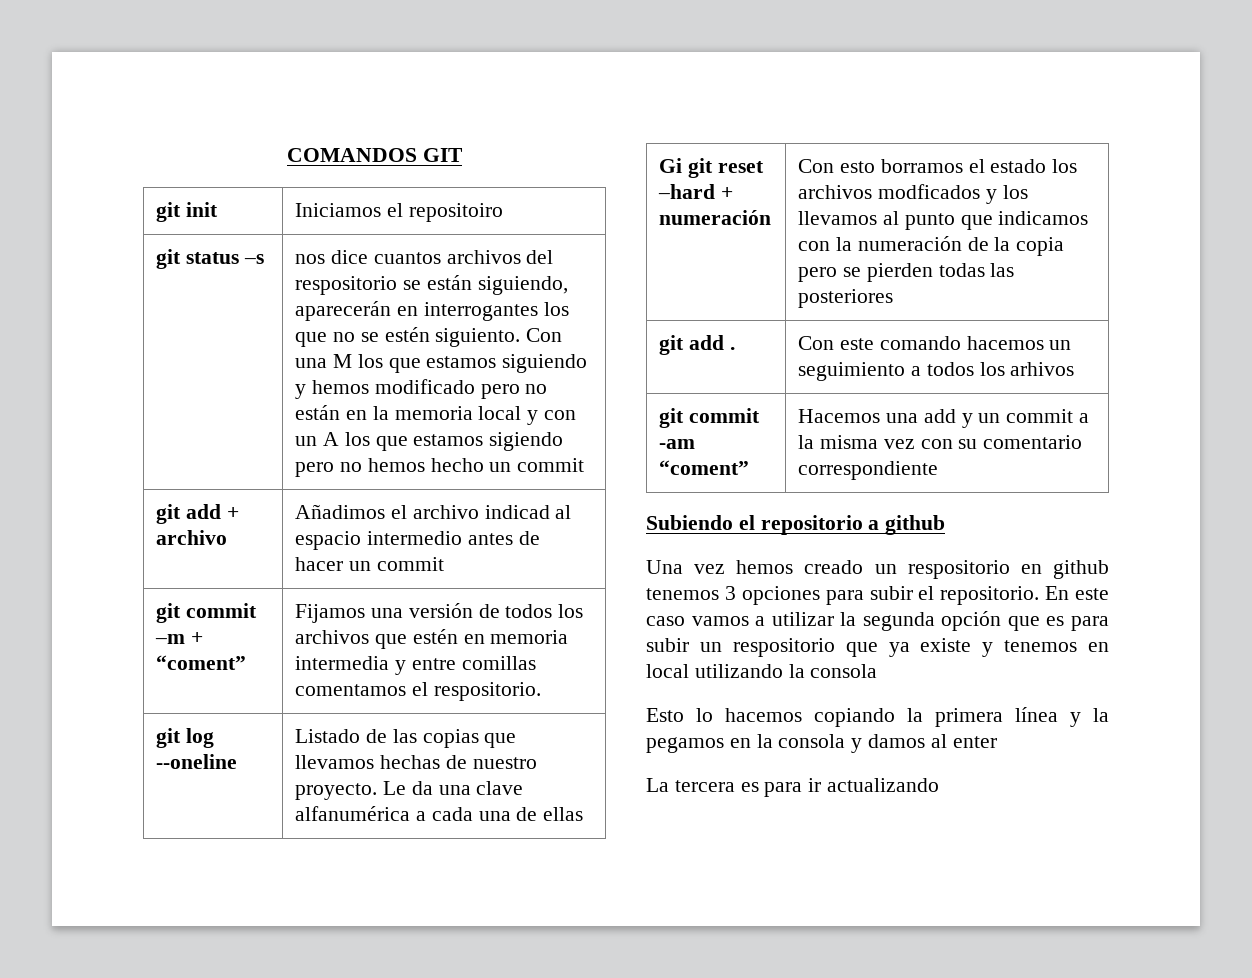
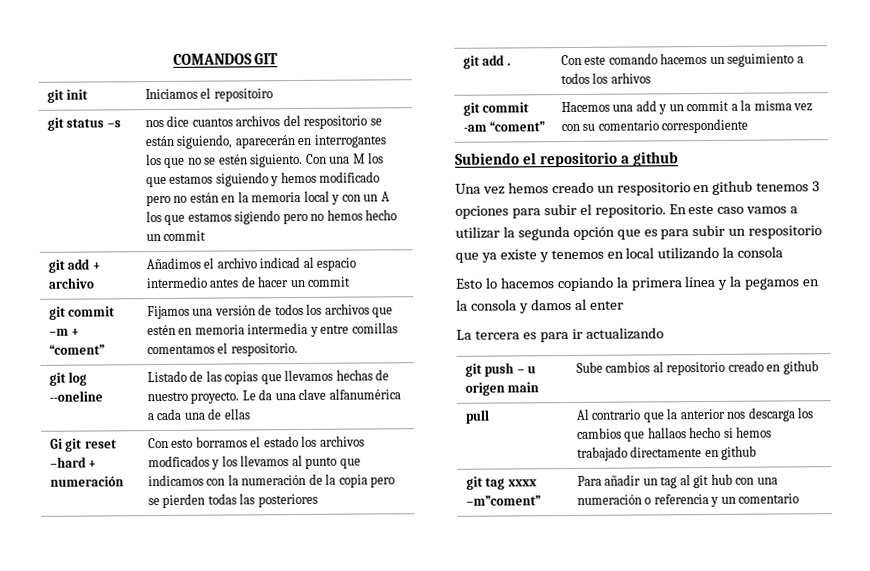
+ git push – u origen main | Sube cambios al repositorio creado en github
+ pull | Al contrario que la anterior nos descarga los cambios que hallaos hecho si hemos trabajado directamente en github
+ git tag xxxx –m”coment” | Para añadir un tag al git hub con una numeración o referencia y un comentario

